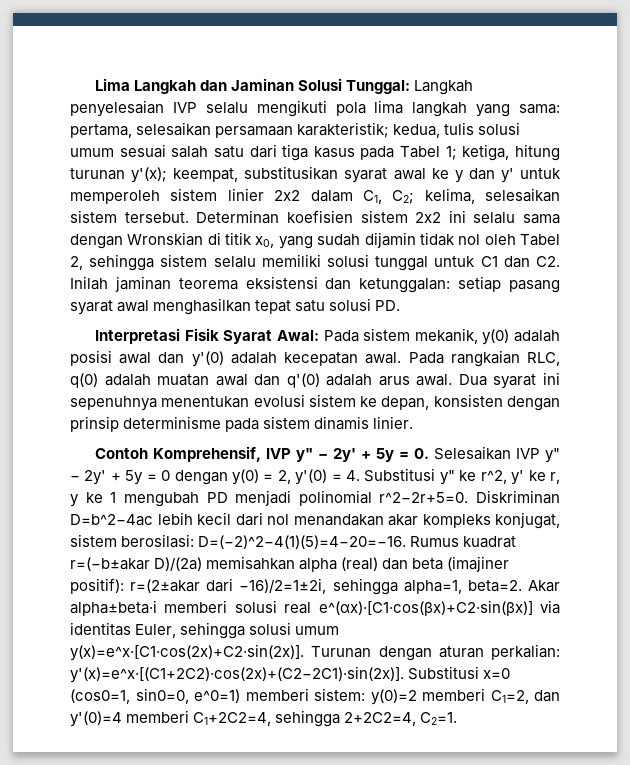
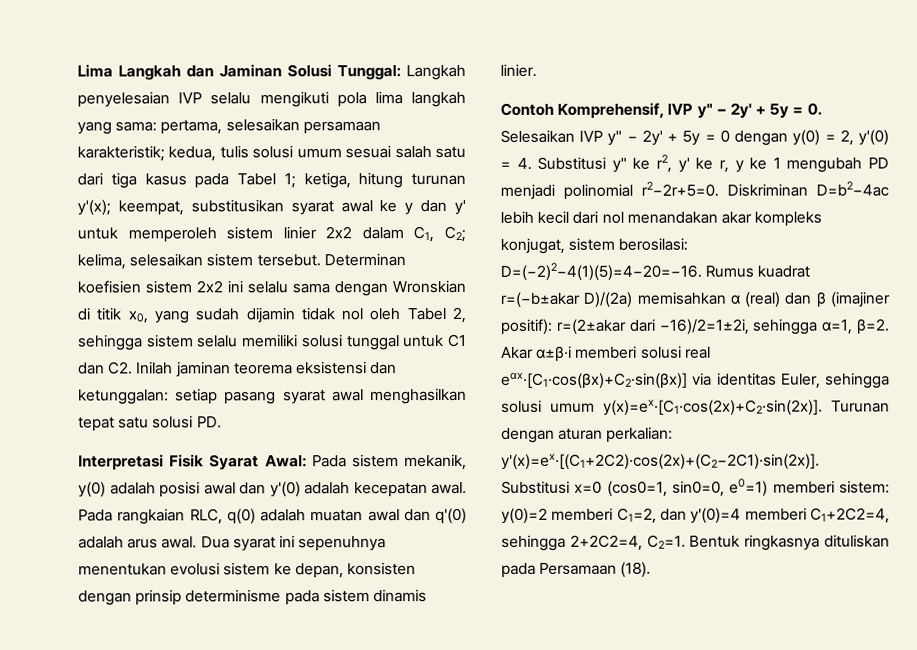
- Contoh Komprehensif, IVP y" − 2y' + 5y = 0. Selesaikan IVP y" − 2y' + 5y = 0 dengan y(0) = 2, y'(0) = 4. Substitusi y" ke r^2, y' ke r, y ke 1 mengubah PD menjadi polinomial r^2−2r+5=0. Diskriminan D=b^2−4ac lebih kecil dari nol menandakan akar kompleks konjugat, sistem berosilasi: D=(−2)^2−4(1)(5)=4−20=−16.
+ Contoh Komprehensif, IVP y" − 2y' + 5y = 0. Selesaikan IVP y" − 2y' + 5y = 0 dengan y(0) = 2, y'(0) = 4. Substitusi y" ke r2, y' ke r, y ke 1 mengubah PD menjadi polinomial r2−2r+5=0. Diskriminan D=b2−4ac lebih kecil dari nol menandakan akar kompleks konjugat, sistem berosilasi: D=(−2)2−4(1)(5)=4−20=−16.
- Rumus kuadrat r=(−b±akar D)/(2a) memisahkan alpha (real) dan beta (imajiner positif): r=(2±akar dari −16)/2=1±2i, sehingga alpha=1, beta=2. Akar alpha±beta·i memberi solusi real e^(αx)·[C1·cos(βx)+C2·sin(βx)] via identitas Euler, sehingga solusi umum y(x)=e^x·[C1·cos(2x)+C2·sin(2x)].
+ Rumus kuadrat r=(−b±akar D)/(2a) memisahkan α (real) dan β (imajiner positif): r=(2±akar dari −16)/2=1±2i, sehingga α=1, β=2. Akar α±β·i memberi solusi real eαx·[C1·cos(βx)+C2·sin(βx)] via identitas Euler, sehingga solusi umum y(x)=ex·[C1·cos(2x)+C2·sin(2x)].
- Turunan dengan aturan perkalian: y'(x)=e^x·[(C1+2C2)·cos(2x)+(C2−2C1)·sin(2x)].
+ Turunan dengan aturan perkalian: y'(x)=ex·[(C1+2C2)·cos(2x)+(C2−2C1)·sin(2x)].
- Substitusi x=0 (cos0=1, sin0=0, e^0=1) memberi sistem: y(0)=2 memberi C1=2, dan y'(0)=4 memberi C1+2C2=4, sehingga 2+2C2=4, C2=1.
+ Substitusi x=0 (cos0=1, sin0=0, e0=1) memberi sistem: y(0)=2 memberi C1=2, dan y'(0)=4 memberi C1+2C2=4, sehingga 2+2C2=4, C2=1.
+ Bentuk ringkasnya dituliskan pada Persamaan (18).

